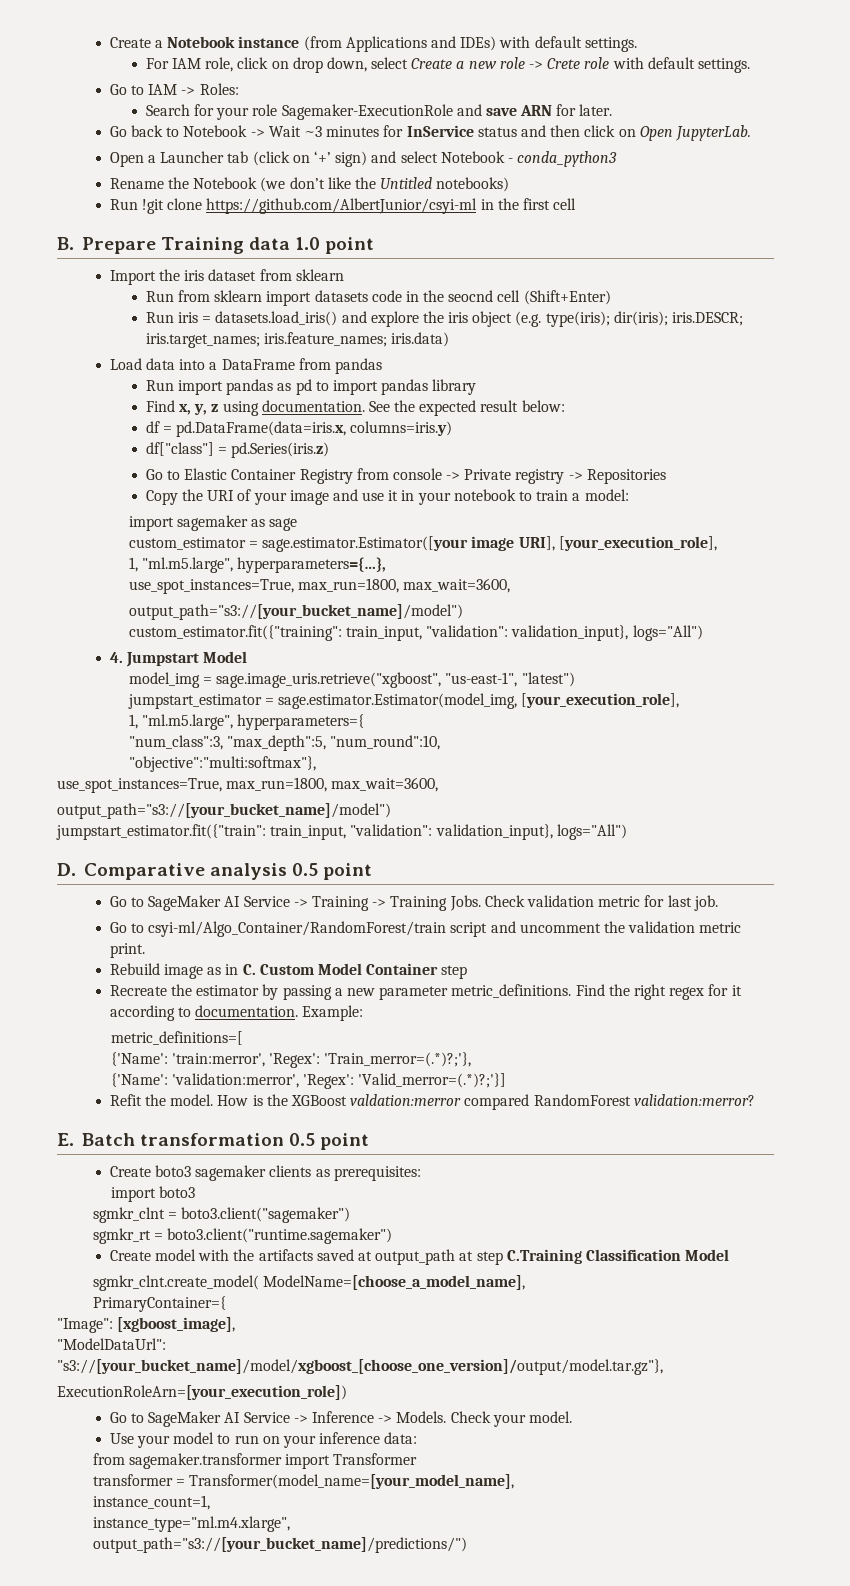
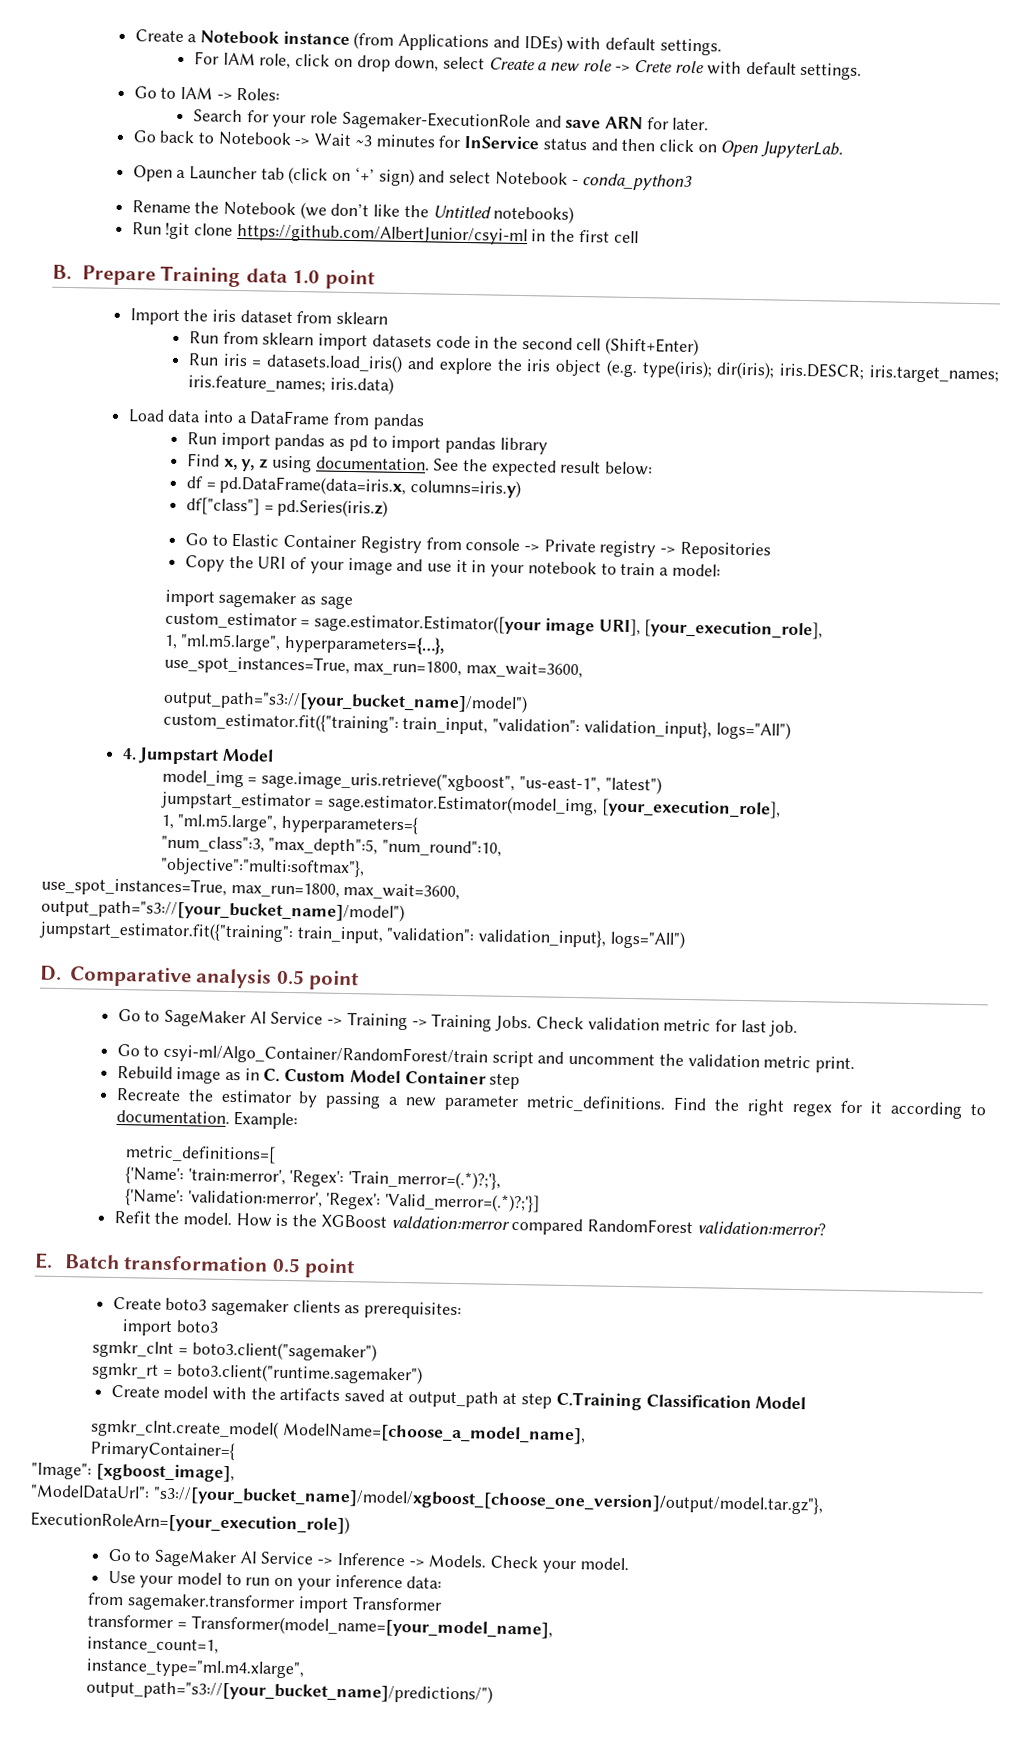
- Run from sklearn import datasets code in the seocnd cell (Shift+Enter)
+ Run from sklearn import datasets code in the second cell (Shift+Enter)
- jumpstart_estimator.fit({"train": train_input, "validation": validation_input}, logs="All")
+ jumpstart_estimator.fit({"training": train_input, "validation": validation_input}, logs="All")

